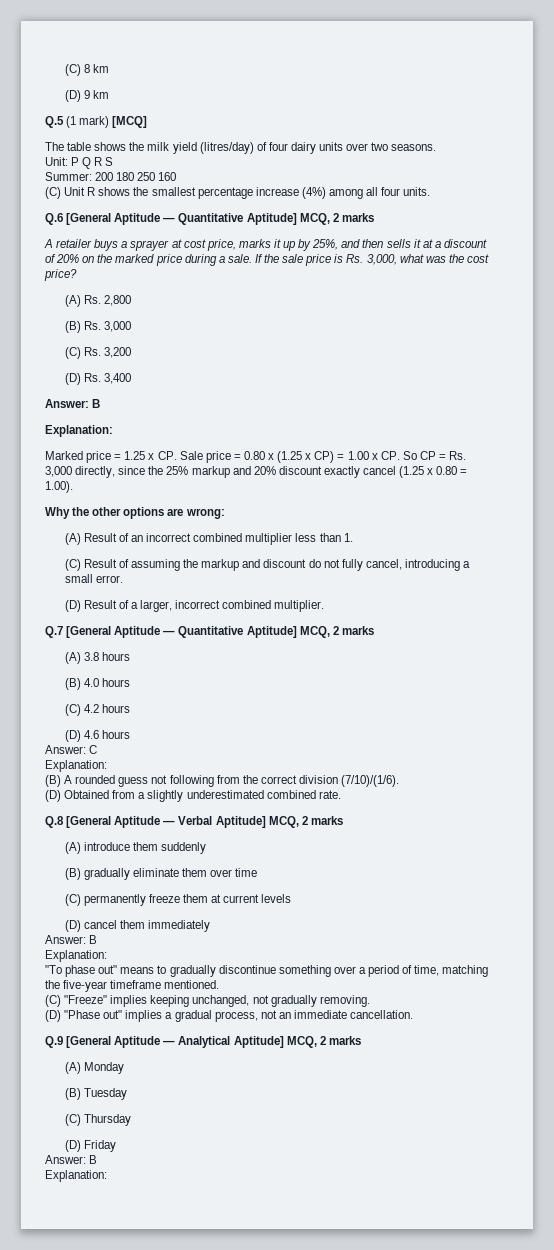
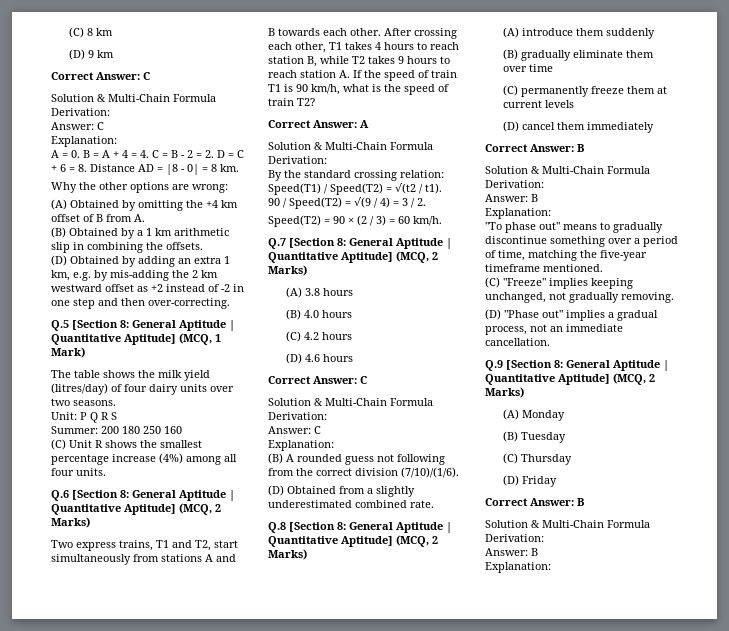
  (D) 9 km
- Q.5 (1 mark) [MCQ]
+ Correct Answer: C
+ Solution & Multi-Chain Formula Derivation:
+ Answer: C
+ Explanation:
+ A = 0. B = A + 4 = 4. C = B - 2 = 2. D = C + 6 = 8. Distance AD = |8 - 0| = 8 km.
+ Why the other options are wrong:
+ (A) Obtained by omitting the +4 km offset of B from A.
+ (B) Obtained by a 1 km arithmetic slip in combining the offsets.
+ (D) Obtained by adding an extra 1 km, e.g. by mis-adding the 2 km westward offset as +2 instead of -2 in one step and then over-correcting.
+ Q.5 [Section 8: General Aptitude | Quantitative Aptitude] (MCQ, 1 Mark)
- Q.6 [General Aptitude — Quantitative Aptitude] MCQ, 2 marks
- A retailer buys a sprayer at cost price, marks it up by 25%, and then sells it at a discount of 20% on the marked price during a sale. If the sale price is Rs. 3,000, what was the cost price?
- (A) Rs. 2,800
- (B) Rs. 3,000
- (C) Rs. 3,200
- (D) Rs. 3,400
- Answer: B
- Explanation:
- Marked price = 1.25 x CP. Sale price = 0.80 x (1.25 x CP) = 1.00 x CP. So CP = Rs. 3,000 directly, since the 25% markup and 20% discount exactly cancel (1.25 x 0.80 = 1.00).
- Why the other options are wrong:
- (A) Result of an incorrect combined multiplier less than 1.
- (C) Result of assuming the markup and discount do not fully cancel, introducing a small error.
- (D) Result of a larger, incorrect combined multiplier.
- Q.7 [General Aptitude — Quantitative Aptitude] MCQ, 2 marks
+ Q.6 [Section 8: General Aptitude | Quantitative Aptitude] (MCQ, 2 Marks)
+ Two express trains, T1 and T2, start simultaneously from stations A and B towards each other. After crossing each other, T1 takes 4 hours to reach station B, while T2 takes 9 hours to reach station A. If the speed of train T1 is 90 km/h, what is the speed of train T2?
+ Correct Answer: A
+ Solution & Multi-Chain Formula Derivation:
+ By the standard crossing relation: Speed(T1) / Speed(T2) = √(t2 / t1).
+ 90 / Speed(T2) = √(9 / 4) = 3 / 2.
+ Speed(T2) = 90 × (2 / 3) = 60 km/h.
+ Q.7 [Section 8: General Aptitude | Quantitative Aptitude] (MCQ, 2 Marks)
  (D) 4.6 hours
+ Correct Answer: C
+ Solution & Multi-Chain Formula Derivation:
- Q.8 [General Aptitude — Verbal Aptitude] MCQ, 2 marks
+ Q.8 [Section 8: General Aptitude | Quantitative Aptitude] (MCQ, 2 Marks)
  (D) cancel them immediately
+ Correct Answer: B
+ Solution & Multi-Chain Formula Derivation:
- Q.9 [General Aptitude — Analytical Aptitude] MCQ, 2 marks
+ Q.9 [Section 8: General Aptitude | Quantitative Aptitude] (MCQ, 2 Marks)
  (D) Friday
+ Correct Answer: B
+ Solution & Multi-Chain Formula Derivation:

